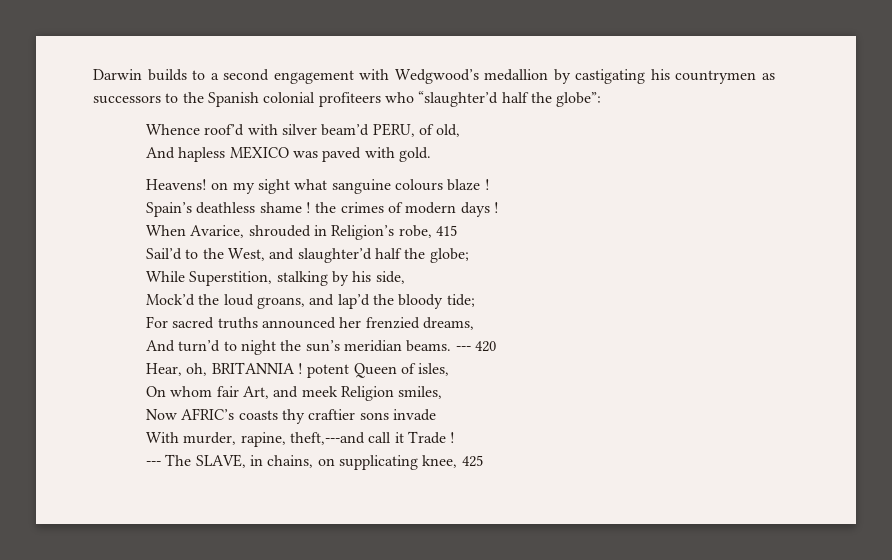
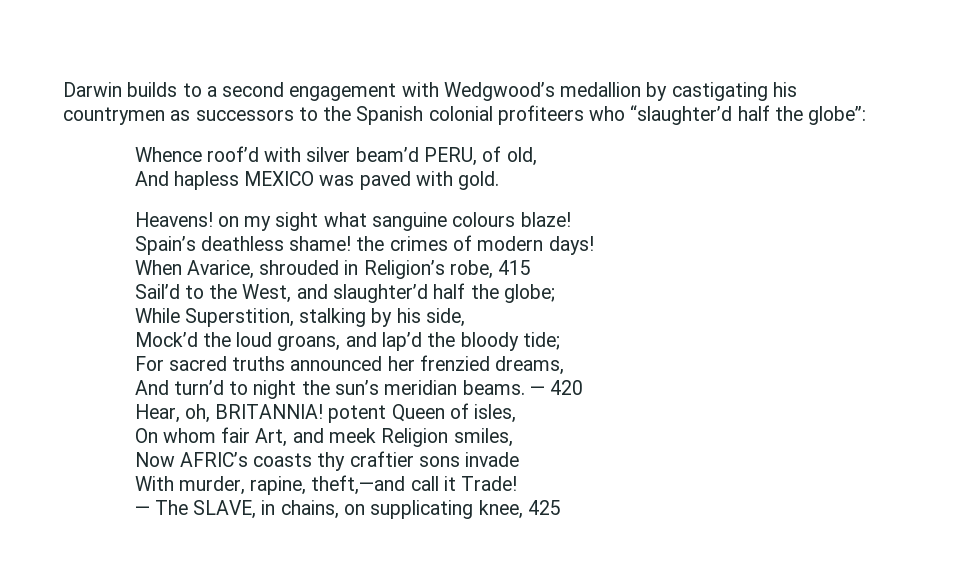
- Heavens! on my sight what sanguine colours blaze !
+ Heavens! on my sight what sanguine colours blaze!
- Spain’s deathless shame ! the crimes of modern days !
+ Spain’s deathless shame! the crimes of modern days!
- --- 420
+ — 420
- Hear, oh, BRITANNIA ! potent Queen of isles,
+ Hear, oh, BRITANNIA! potent Queen of isles,
- With murder, rapine, theft,---and call it Trade !
- --- The SLAVE, in chains, on supplicating knee, 425
+ With murder, rapine, theft,—and call it Trade!
+ — The SLAVE, in chains, on supplicating knee, 425

